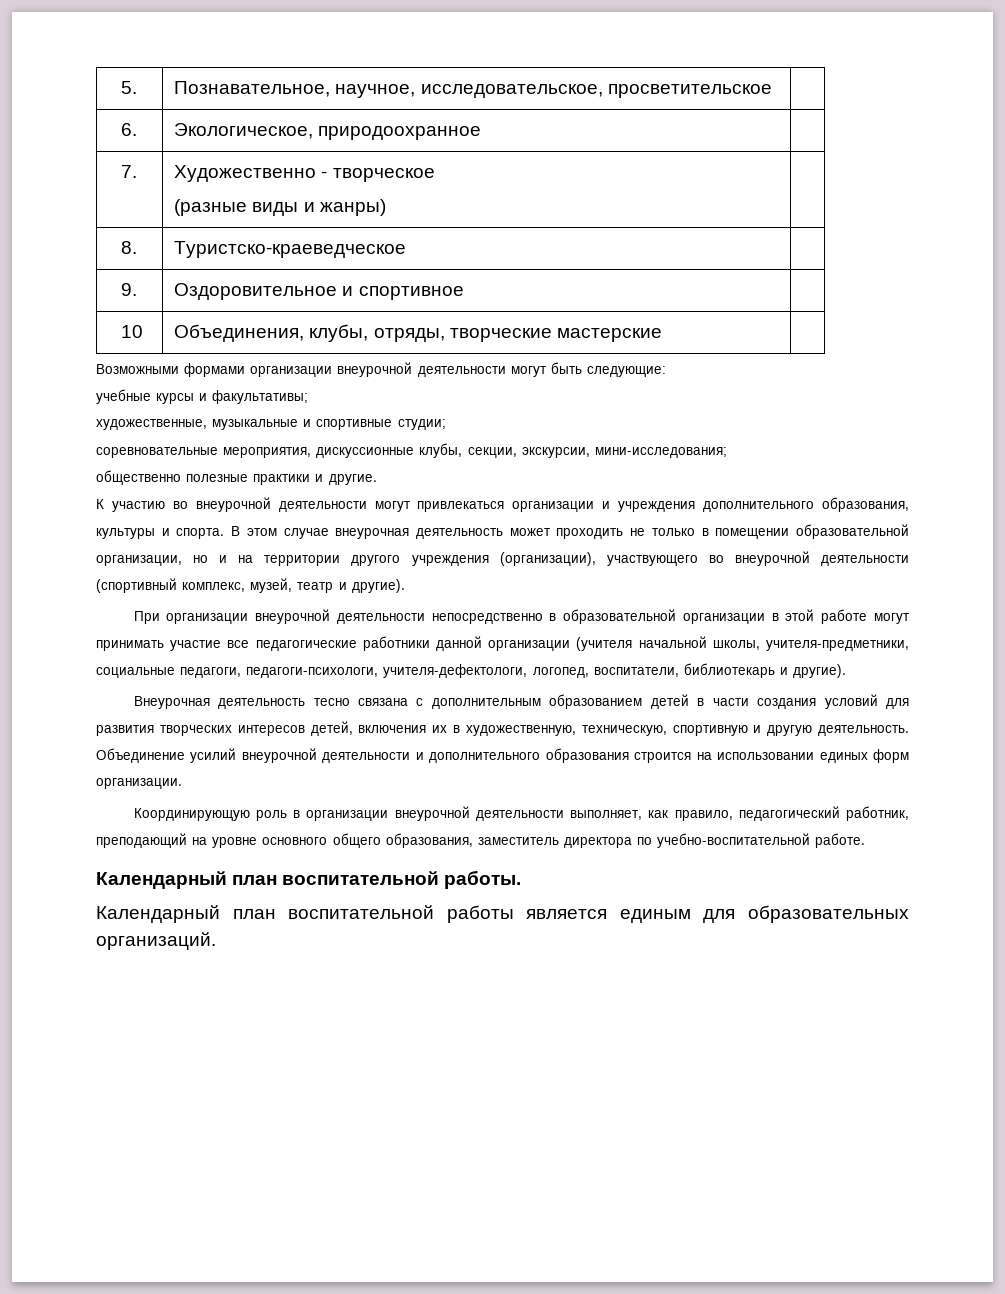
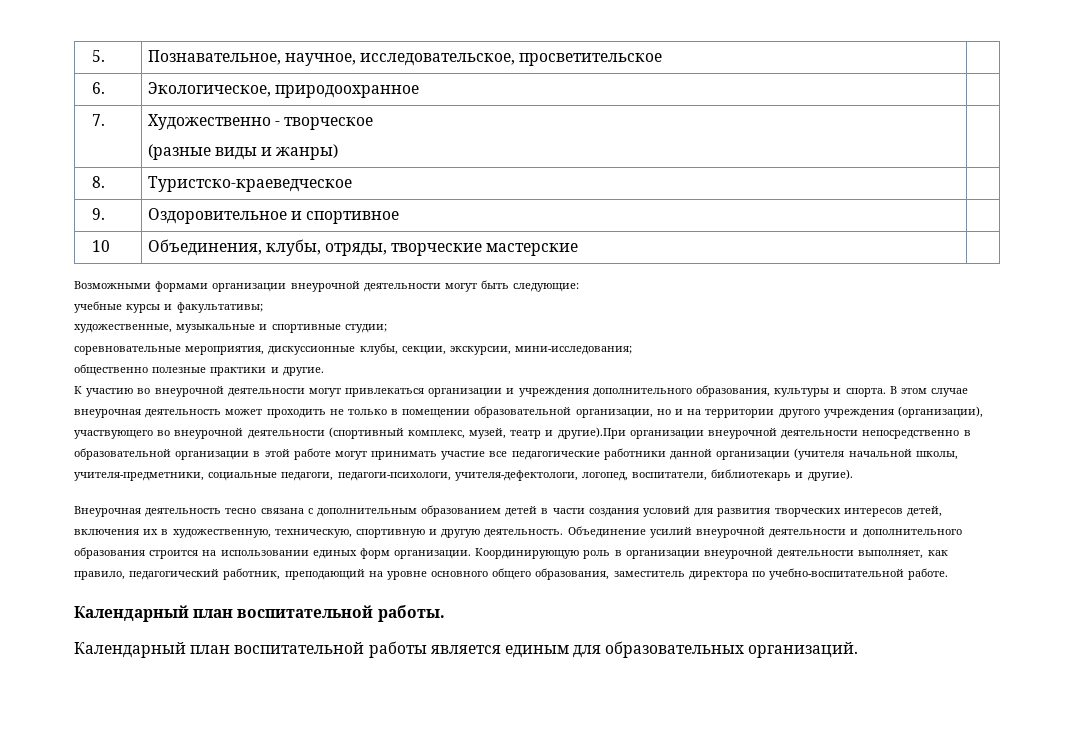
- В этом случае внеурочная деятельность может проходить не только в помещении образовательной организации, но и на территории другого учреждения (организации), участвующего во внеурочной деятельности (спортивный комплекс, музей, театр и другие).
- При организации внеурочной деятельности непосредственно в образовательной организации в этой работе могут принимать участие все педагогические работники данной организации (учителя начальной школы, учителя-предметники, социальные педагоги, педагоги-психологи, учителя-дефектологи, логопед, воспитатели, библиотекарь и другие).
+ В этом случае внеурочная деятельность может проходить не только в помещении образовательной организации, но и на территории другого учреждения (организации), участвующего во внеурочной деятельности (спортивный комплекс, музей, театр и другие).При организации внеурочной деятельности непосредственно в образовательной организации в этой работе могут принимать участие все педагогические работники данной организации (учителя начальной школы, учителя-предметники, социальные педагоги, педагоги-психологи, учителя-дефектологи, логопед, воспитатели, библиотекарь и другие).
- Объединение усилий внеурочной деятельности и дополнительного образования строится на использовании единых форм организации.
- Координирующую роль в организации внеурочной деятельности выполняет, как правило, педагогический работник, преподающий на уровне основного общего образования, заместитель директора по учебно-воспитательной работе.
+ Объединение усилий внеурочной деятельности и дополнительного образования строится на использовании единых форм организации. Координирующую роль в организации внеурочной деятельности выполняет, как правило, педагогический работник, преподающий на уровне основного общего образования, заместитель директора по учебно-воспитательной работе.

